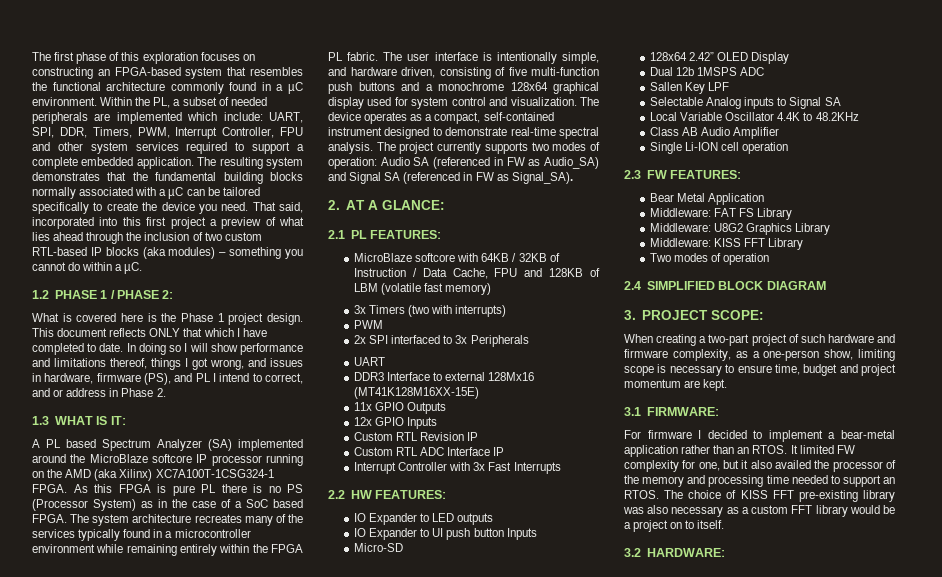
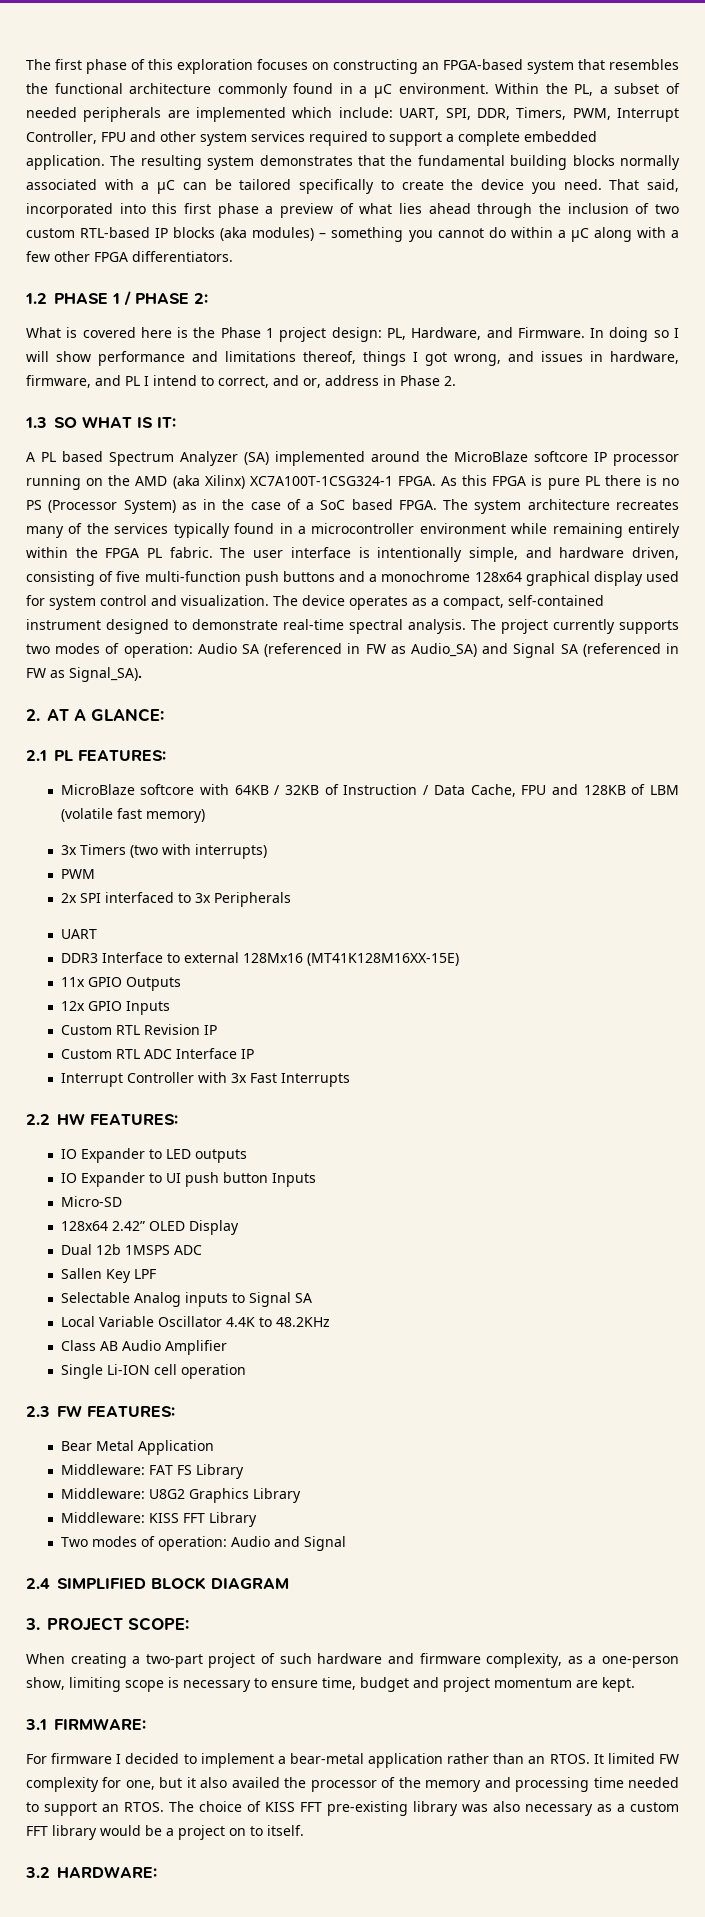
- That said, incorporated into this first project a preview of what lies ahead through the inclusion of two custom RTL-based IP blocks (aka modules) – something you cannot do within a µC.
+ That said, incorporated into this first phase a preview of what lies ahead through the inclusion of two custom RTL-based IP blocks (aka modules) – something you cannot do within a µC along with a few other FPGA differentiators.
- What is covered here is the Phase 1 project design. This document reflects ONLY that which I have completed to date.
+ What is covered here is the Phase 1 project design: PL, Hardware, and Firmware.
- In doing so I will show performance and limitations thereof, things I got wrong, and issues in hardware, firmware (PS), and PL I intend to correct, and or address in Phase 2.
+ In doing so I will show performance and limitations thereof, things I got wrong, and issues in hardware, firmware, and PL I intend to correct, and or, address in Phase 2.
- 1.3 WHAT IS IT:
+ 1.3 SO WHAT IS IT:
- Two modes of operation
+ Two modes of operation: Audio and Signal

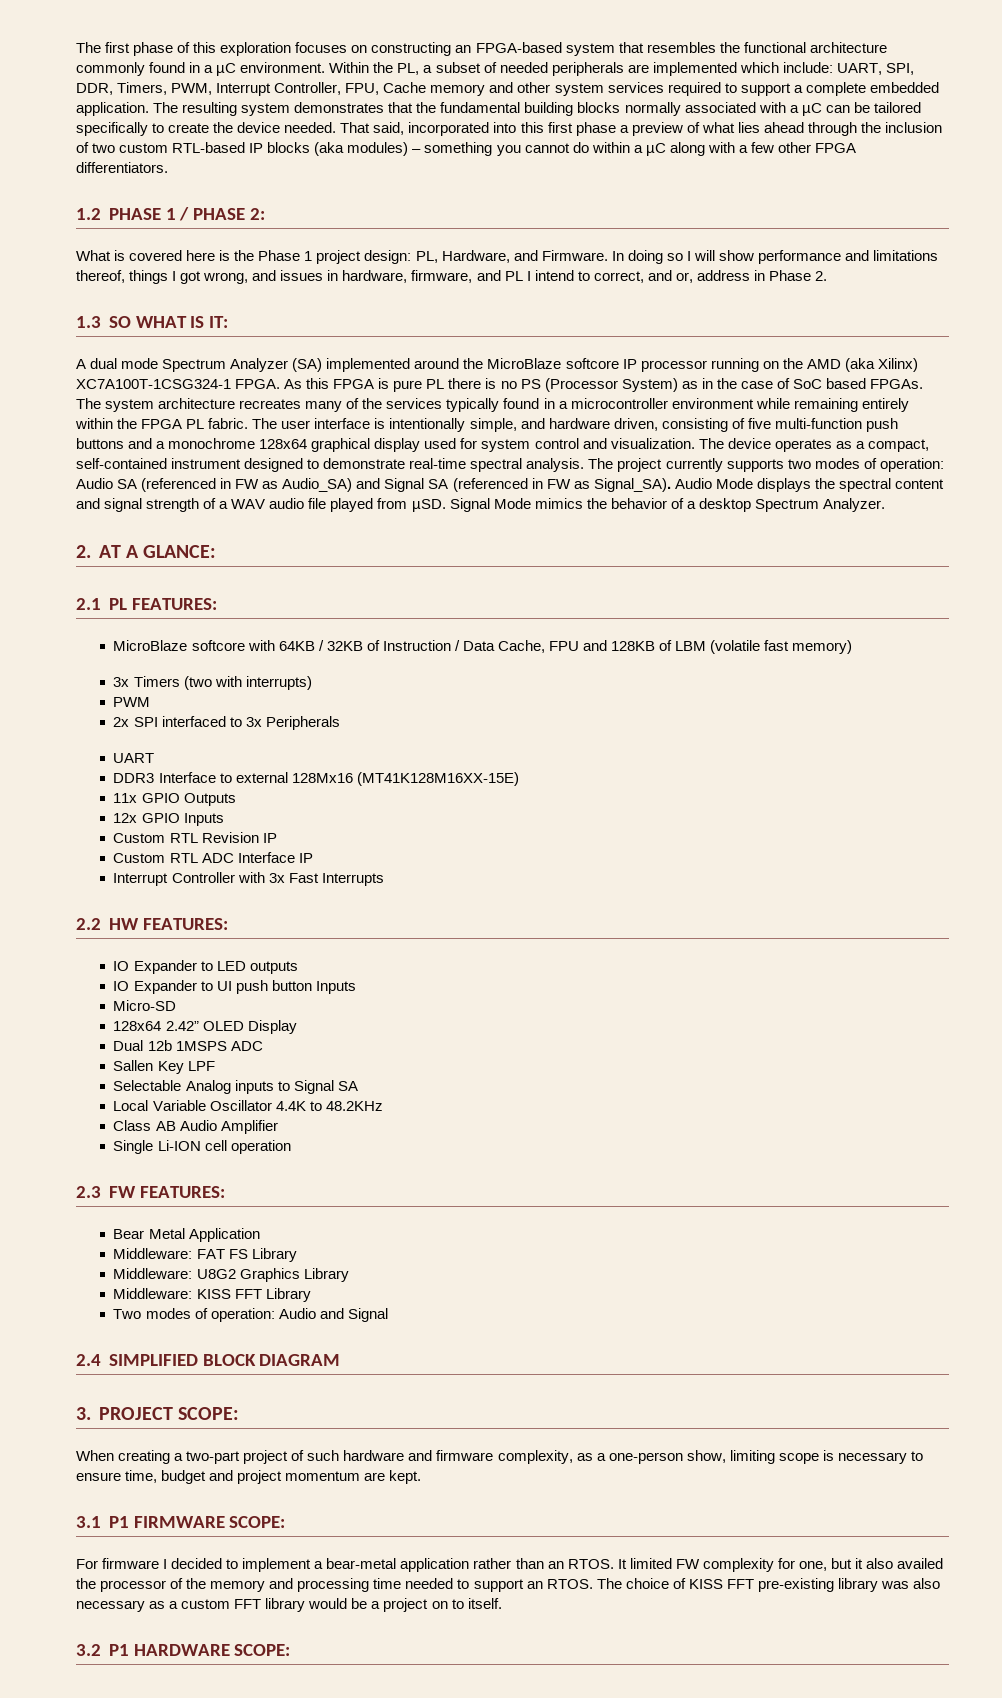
- Within the PL, a subset of needed peripherals are implemented which include: UART, SPI, DDR, Timers, PWM, Interrupt Controller, FPU and other system services required to support a complete embedded application.
+ Within the PL, a subset of needed peripherals are implemented which include: UART, SPI, DDR, Timers, PWM, Interrupt Controller, FPU, Cache memory and other system services required to support a complete embedded application.
- The resulting system demonstrates that the fundamental building blocks normally associated with a µC can be tailored specifically to create the device you need.
+ The resulting system demonstrates that the fundamental building blocks normally associated with a µC can be tailored specifically to create the device needed.
- A PL based Spectrum Analyzer (SA) implemented around the MicroBlaze softcore IP processor running on the AMD (aka Xilinx) XC7A100T-1CSG324-1 FPGA.
+ A dual mode Spectrum Analyzer (SA) implemented around the MicroBlaze softcore IP processor running on the AMD (aka Xilinx) XC7A100T-1CSG324-1 FPGA.
- As this FPGA is pure PL there is no PS (Processor System) as in the case of a SoC based FPGA.
+ As this FPGA is pure PL there is no PS (Processor System) as in the case of SoC based FPGAs.
+ Audio Mode displays the spectral content and signal strength of a WAV audio file played from µSD. Signal Mode mimics the behavior of a desktop Spectrum Analyzer.
- 3.1 FIRMWARE:
+ 3.1 P1 FIRMWARE SCOPE:
- 3.2 HARDWARE:
+ 3.2 P1 HARDWARE SCOPE:

